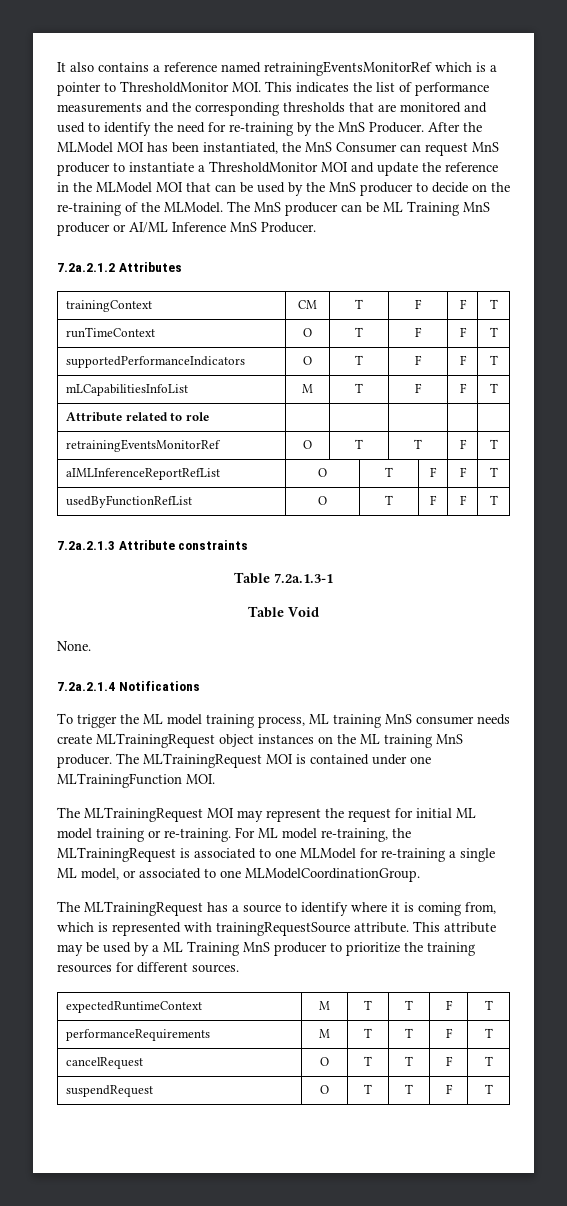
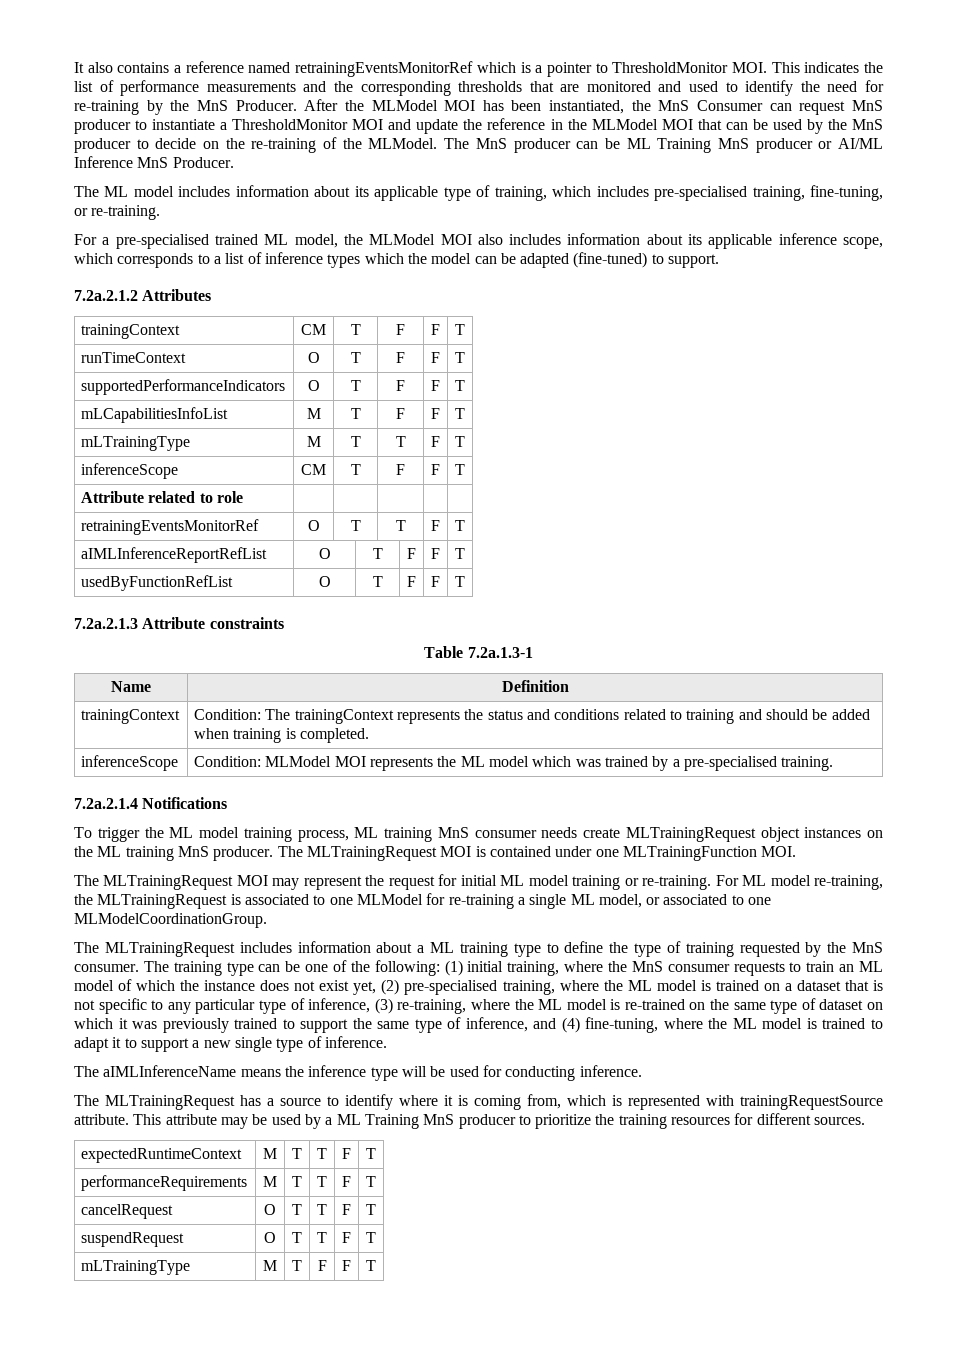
+ The ML model includes information about its applicable type of training, which includes pre-specialised training, fine-tuning, or re-training.
+ For a pre-specialised trained ML model, the MLModel MOI also includes information about its applicable inference scope, which corresponds to a list of inference types which the model can be adapted (fine-tuned) to support.
+ mLTrainingType | M | T | T | F | T
+ inferenceScope | CM | T | F | F | T
- Table Void
- None.
+ Name | Definition
+ trainingContext | Condition: The trainingContext represents the status and conditions related to training and should be added when training is completed.
+ inferenceScope | Condition: MLModel MOI represents the ML model which was trained by a pre-specialised training.
+ The MLTrainingRequest includes information about a ML training type to define the type of training requested by the MnS consumer. The training type can be one of the following: (1) initial training, where the MnS consumer requests to train an ML model of which the instance does not exist yet, (2) pre-specialised training, where the ML model is trained on a dataset that is not specific to any particular type of inference, (3) re-training, where the ML model is re-trained on the same type of dataset on which it was previously trained to support the same type of inference, and (4) fine-tuning, where the ML model is trained to adapt it to support a new single type of inference.
+ The aIMLInferenceName means the inference type will be used for conducting inference.
+ mLTrainingType | M | T | F | F | T

